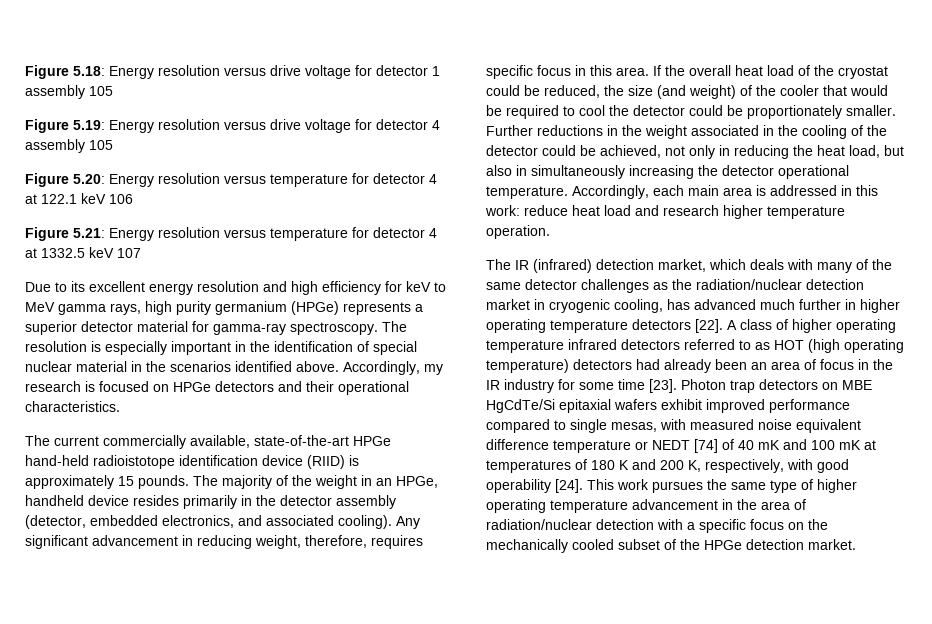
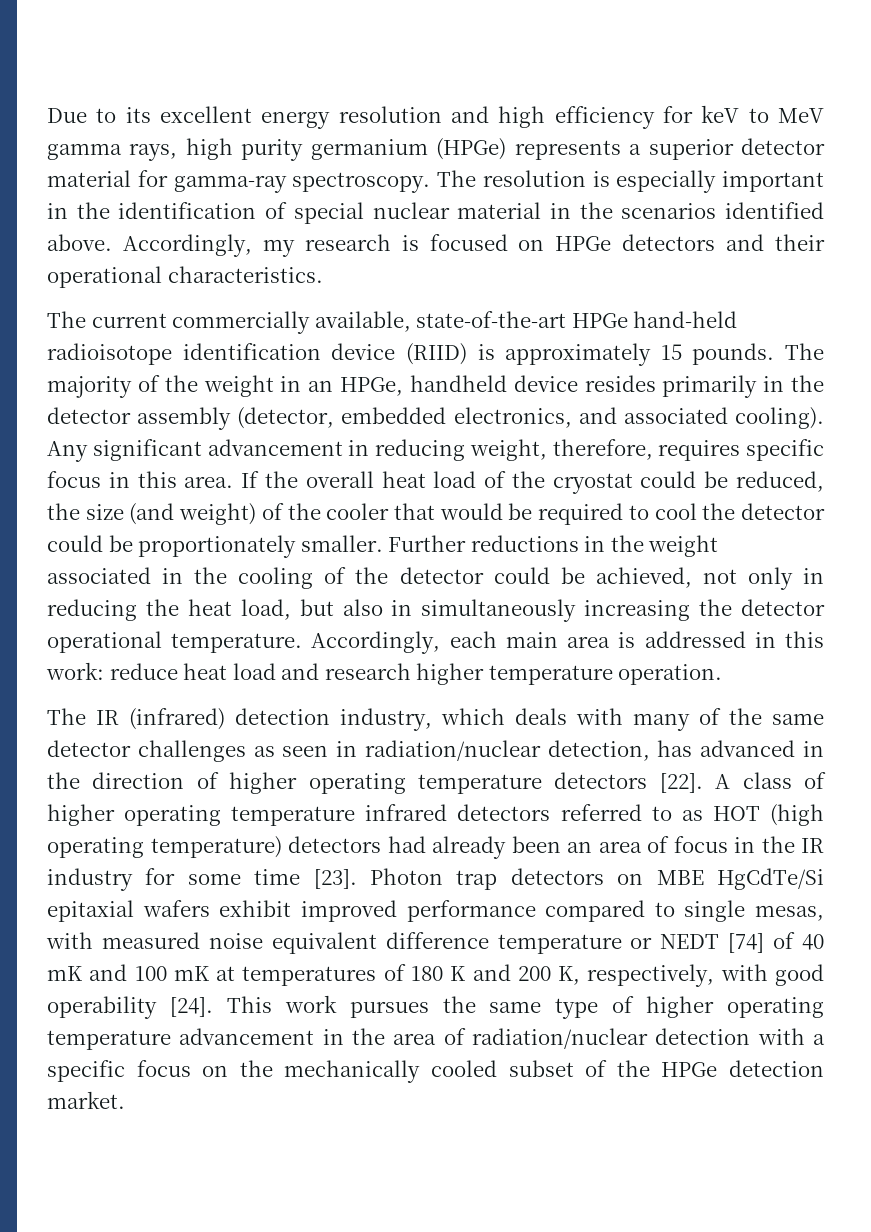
- Figure 5.18: Energy resolution versus drive voltage for detector 1 assembly 105
- Figure 5.19: Energy resolution versus drive voltage for detector 4 assembly 105
- Figure 5.20: Energy resolution versus temperature for detector 4 at 122.1 keV 106
- Figure 5.21: Energy resolution versus temperature for detector 4 at 1332.5 keV 107
- The current commercially available, state-of-the-art HPGe hand-held radioistotope identification device (RIID) is approximately 15 pounds.
+ The current commercially available, state-of-the-art HPGe hand-held radioisotope identification device (RIID) is approximately 15 pounds.
- The IR (infrared) detection market, which deals with many of the same detector challenges as the radiation/nuclear detection market in cryogenic cooling, has advanced much further in higher operating temperature detectors [22].
+ The IR (infrared) detection industry, which deals with many of the same detector challenges as seen in radiation/nuclear detection, has advanced in the direction of higher operating temperature detectors [22].

